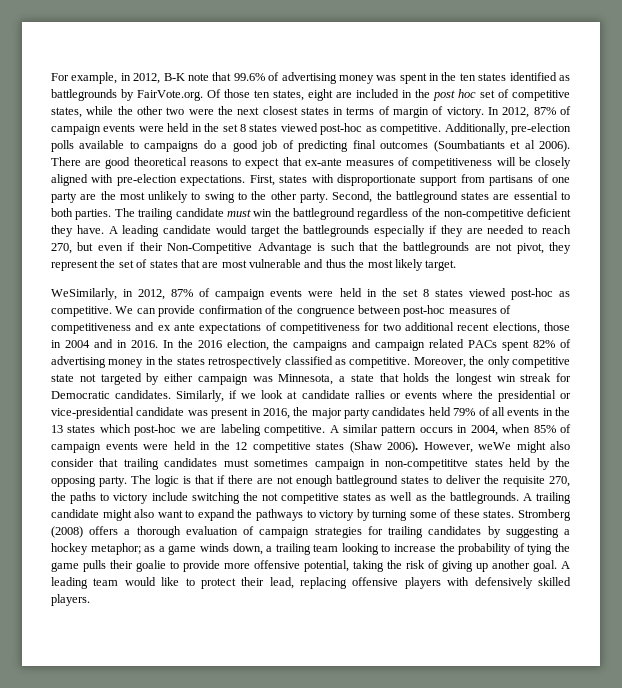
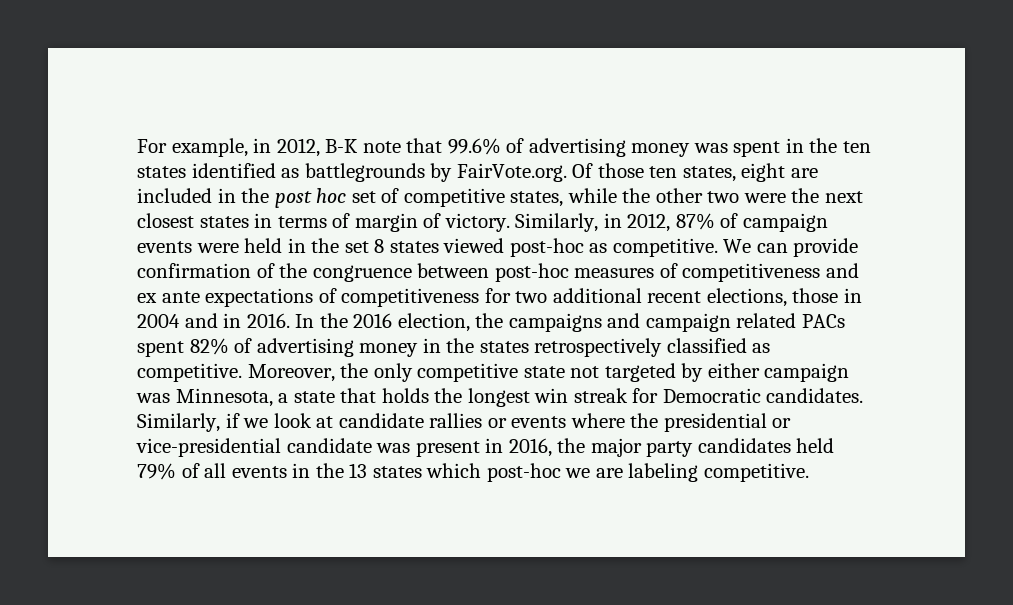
- In 2012, 87% of campaign events were held in the set 8 states viewed post-hoc as competitive. Additionally, pre-election polls available to campaigns do a good job of predicting final outcomes (Soumbatiants et al 2006). There are good theoretical reasons to expect that ex-ante measures of competitiveness will be closely aligned with pre-election expectations. First, states with disproportionate support from partisans of one party are the most unlikely to swing to the other party. Second, the battleground states are essential to both parties. The trailing candidate must win the battleground regardless of the non-competitive deficient they have. A leading candidate would target the battlegrounds especially if they are needed to reach 270, but even if their Non-Competitive Advantage is such that the battlegrounds are not pivot, they represent the set of states that are most vulnerable and thus the most likely target.
- WeSimilarly, in 2012, 87% of campaign events were held in the set 8 states viewed post-hoc as competitive.
+ Similarly, in 2012, 87% of campaign events were held in the set 8 states viewed post-hoc as competitive.
- A similar pattern occurs in 2004, when 85% of campaign events were held in the 12 competitive states (Shaw 2006). However, weWe might also consider that trailing candidates must sometimes campaign in non-competititve states held by the opposing party. The logic is that if there are not enough battleground states to deliver the requisite 270, the paths to victory include switching the not competitive states as well as the battlegrounds. A trailing candidate might also want to expand the pathways to victory by turning some of these states. Stromberg (2008) offers a thorough evaluation of campaign strategies for trailing candidates by suggesting a hockey metaphor; as a game winds down, a trailing team looking to increase the probability of tying the game pulls their goalie to provide more offensive potential, taking the risk of giving up another goal. A leading team would like to protect their lead, replacing offensive players with defensively skilled players.

